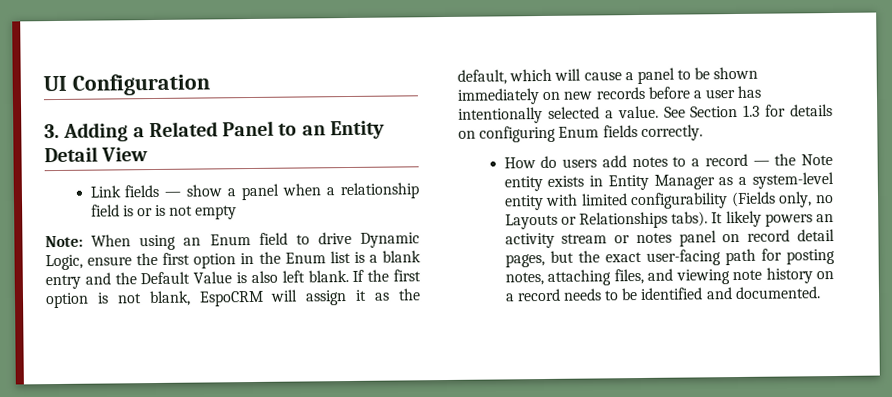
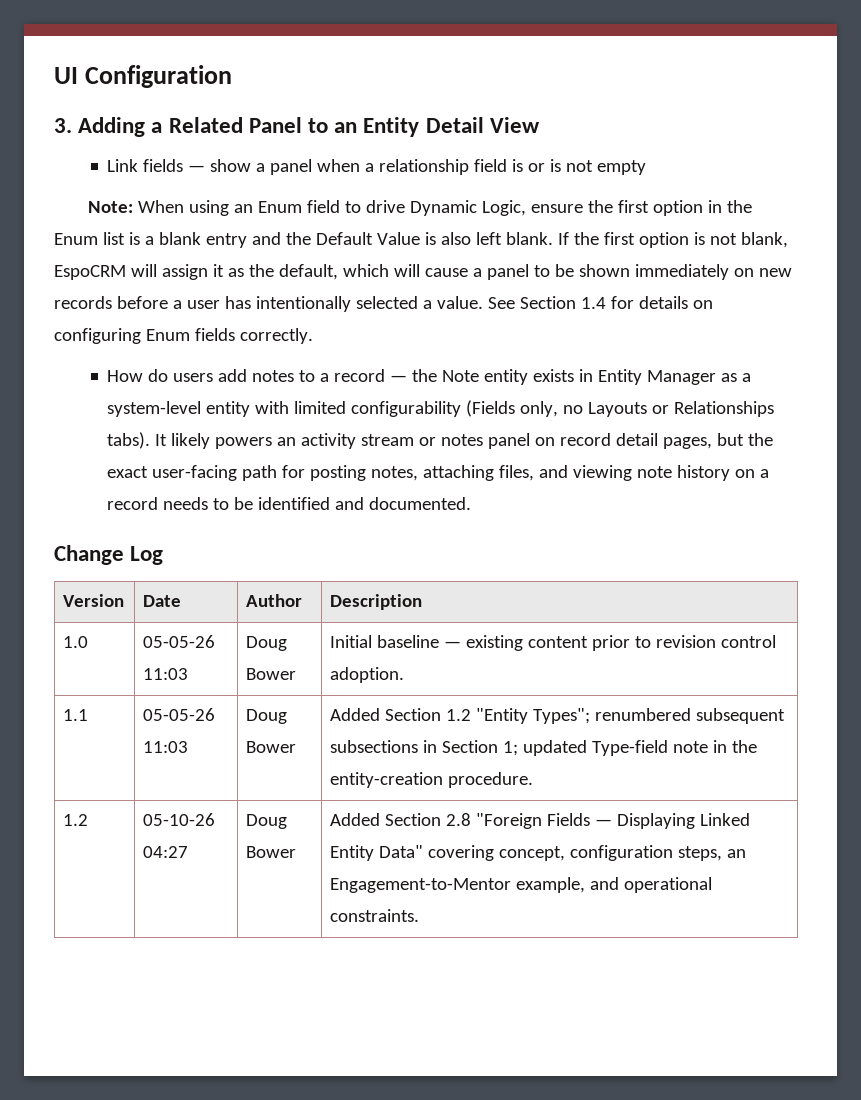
- See Section 1.3 for details on configuring Enum fields correctly.
+ See Section 1.4 for details on configuring Enum fields correctly.
+ Change Log
+ Version | Date | Author | Description
+ 1.0 | 05-05-26 11:03 | Doug Bower | Initial baseline — existing content prior to revision control adoption.
+ 1.1 | 05-05-26 11:03 | Doug Bower | Added Section 1.2 "Entity Types"; renumbered subsequent subsections in Section 1; updated Type-field note in the entity-creation procedure.
+ 1.2 | 05-10-26 04:27 | Doug Bower | Added Section 2.8 "Foreign Fields — Displaying Linked Entity Data" covering concept, configuration steps, an Engagement-to-Mentor example, and operational constraints.

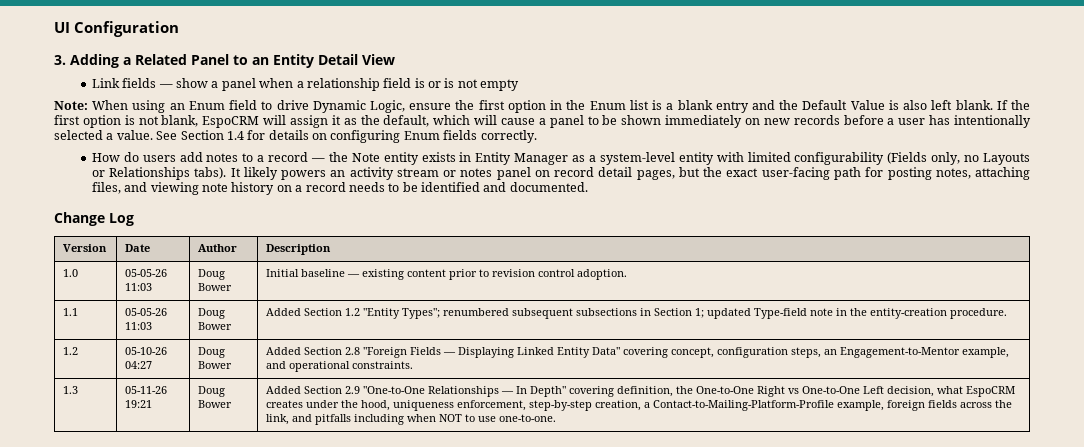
+ 1.3 | 05-11-26 19:21 | Doug Bower | Added Section 2.9 "One-to-One Relationships — In Depth" covering definition, the One-to-One Right vs One-to-One Left decision, what EspoCRM creates under the hood, uniqueness enforcement, step-by-step creation, a Contact-to-Mailing-Platform-Profile example, foreign fields across the link, and pitfalls including when NOT to use one-to-one.

